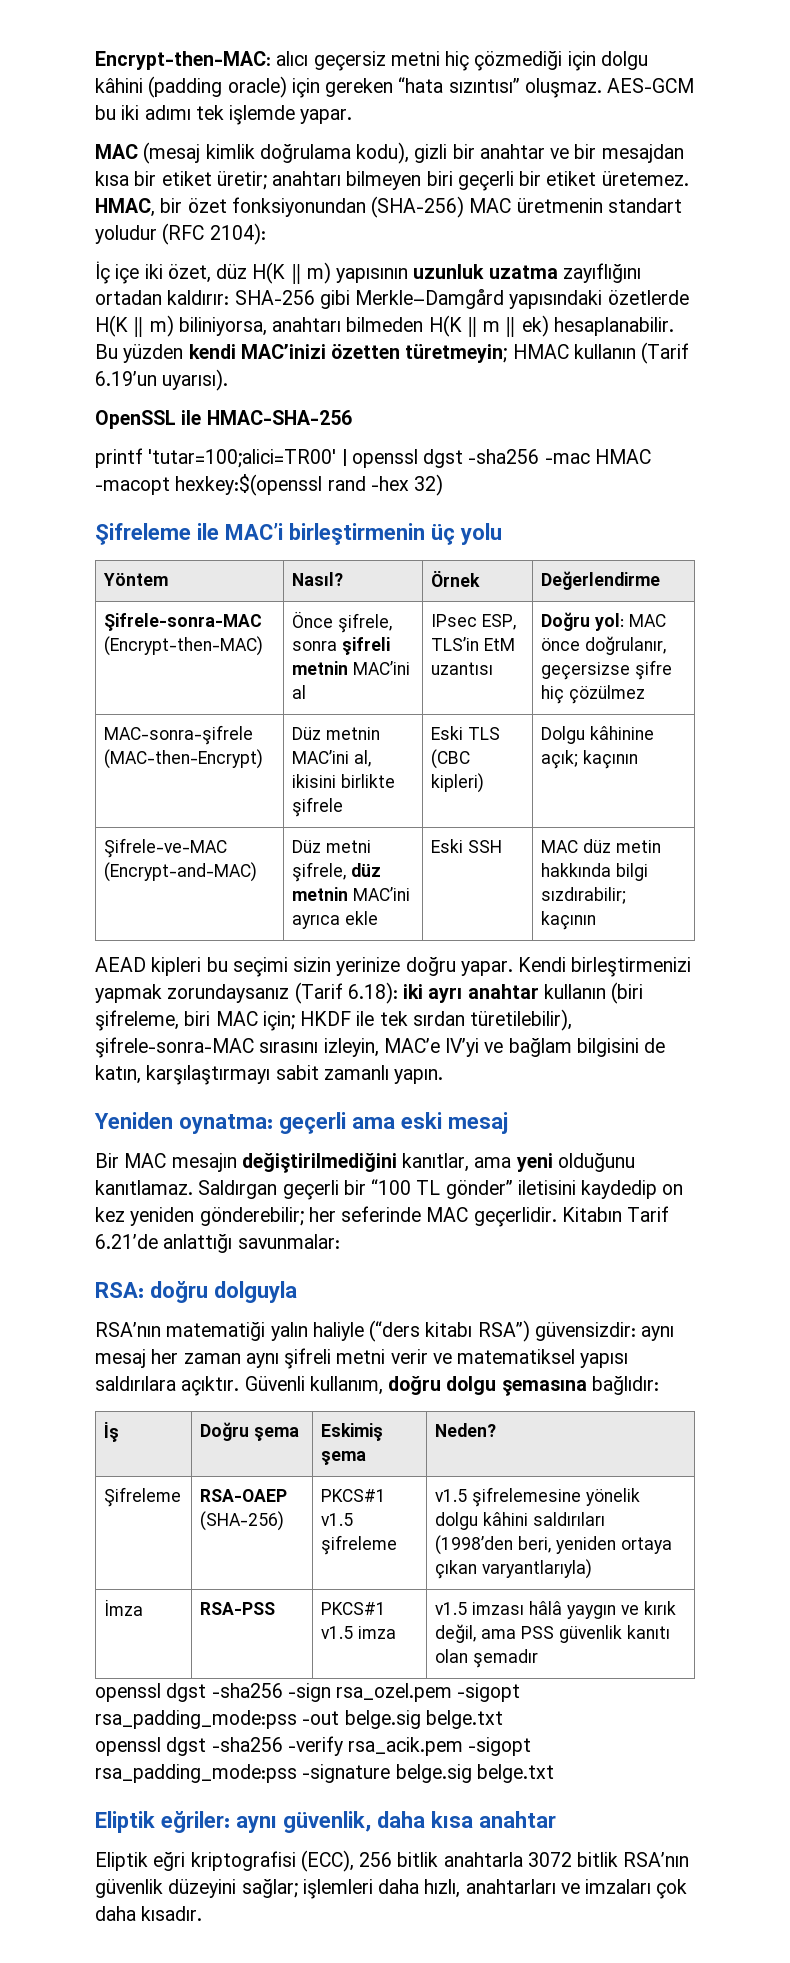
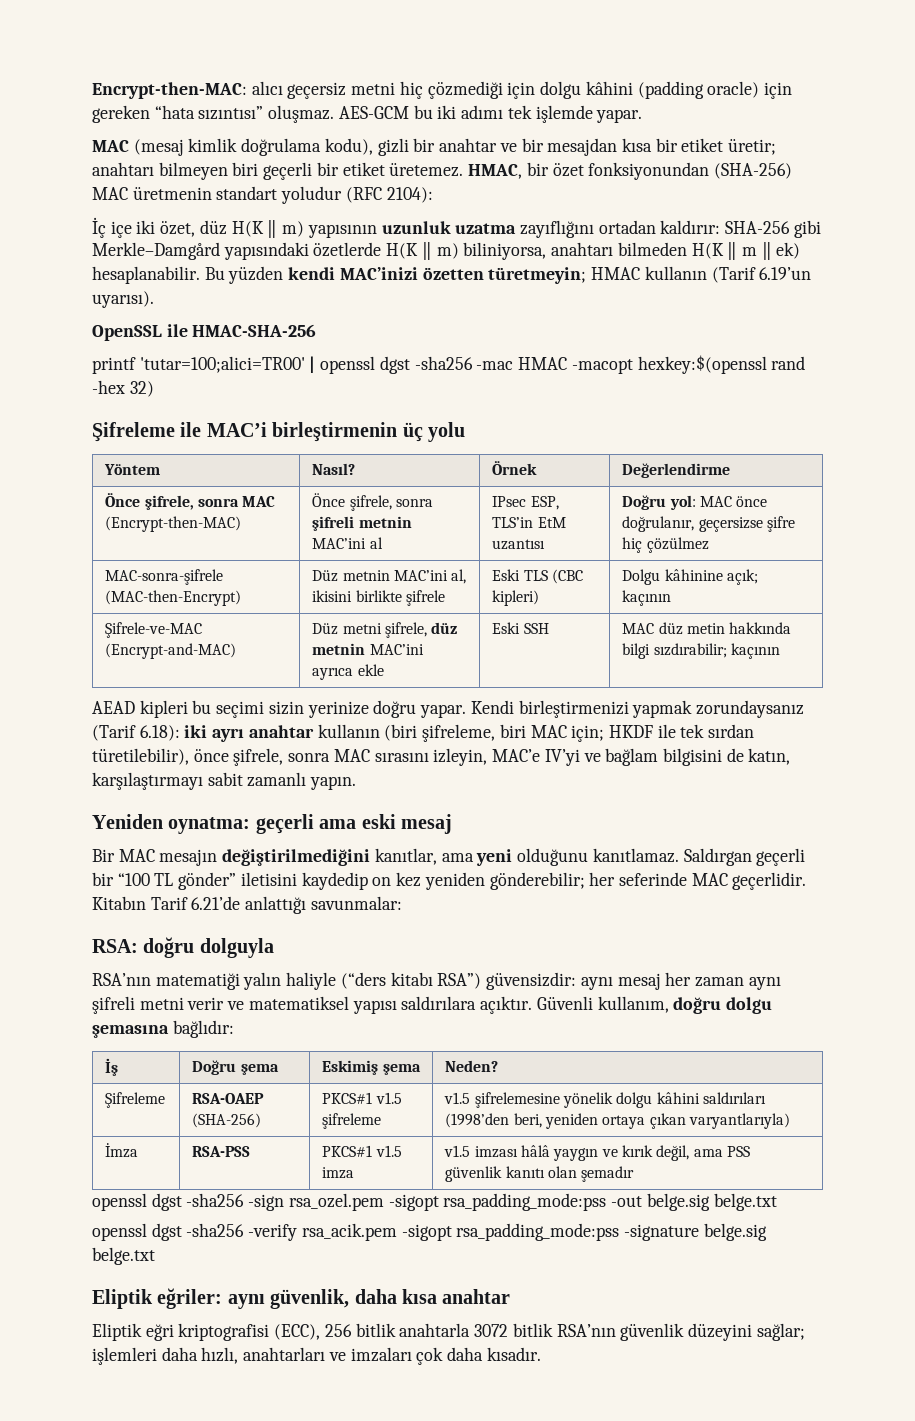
- Şifrele-sonra-MAC (Encrypt-then-MAC) | Önce şifrele, sonra şifreli metnin MAC’ini al | IPsec ESP, TLS’in EtM uzantısı | Doğru yol: MAC önce doğrulanır, geçersizse şifre hiç çözülmez
+ Önce şifrele, sonra MAC (Encrypt-then-MAC) | Önce şifrele, sonra şifreli metnin MAC’ini al | IPsec ESP, TLS’in EtM uzantısı | Doğru yol: MAC önce doğrulanır, geçersizse şifre hiç çözülmez
- Kendi birleştirmenizi yapmak zorundaysanız (Tarif 6.18): iki ayrı anahtar kullanın (biri şifreleme, biri MAC için; HKDF ile tek sırdan türetilebilir), şifrele-sonra-MAC sırasını izleyin, MAC’e IV’yi ve bağlam bilgisini de katın, karşılaştırmayı sabit zamanlı yapın.
+ Kendi birleştirmenizi yapmak zorundaysanız (Tarif 6.18): iki ayrı anahtar kullanın (biri şifreleme, biri MAC için; HKDF ile tek sırdan türetilebilir), önce şifrele, sonra MAC sırasını izleyin, MAC’e IV’yi ve bağlam bilgisini de katın, karşılaştırmayı sabit zamanlı yapın.

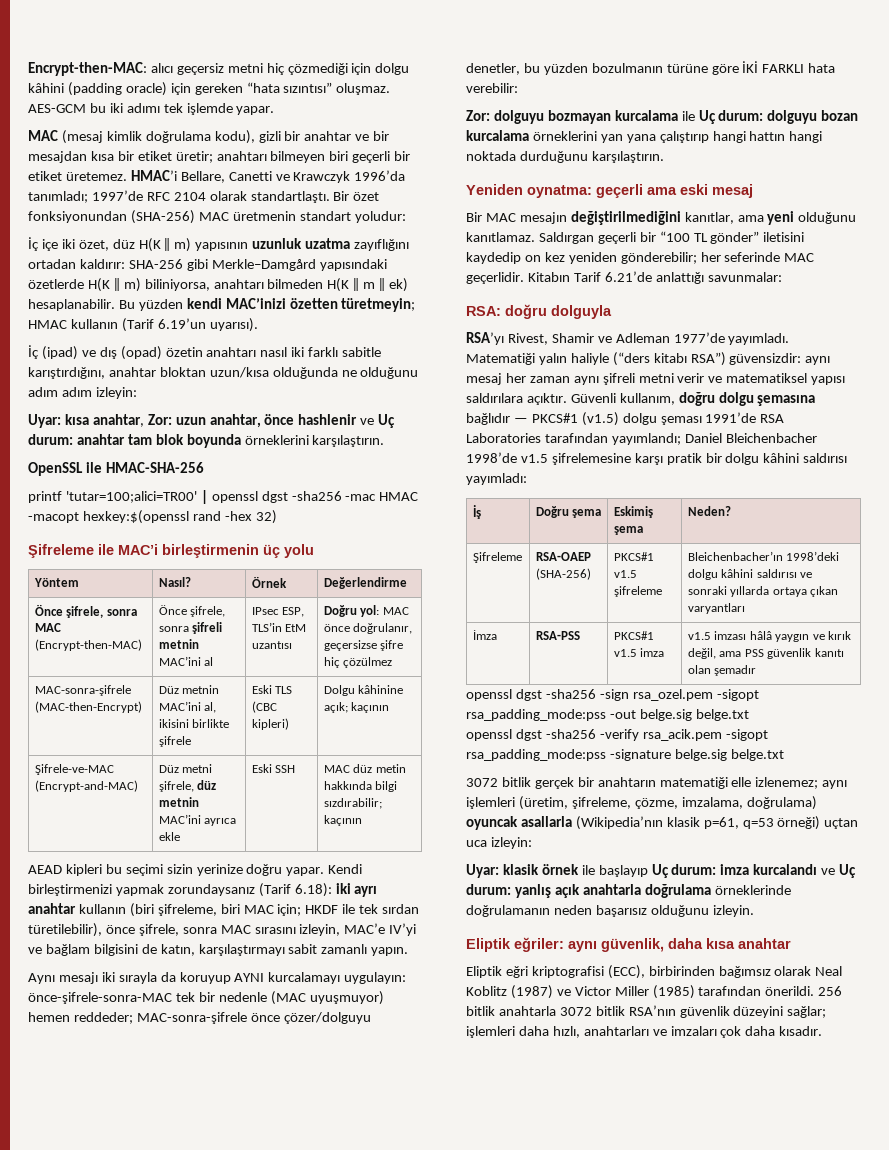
- HMAC, bir özet fonksiyonundan (SHA-256) MAC üretmenin standart yoludur (RFC 2104):
+ HMAC’i Bellare, Canetti ve Krawczyk 1996’da tanımladı; 1997’de RFC 2104 olarak standartlaştı. Bir özet fonksiyonundan (SHA-256) MAC üretmenin standart yoludur:
+ İç (ipad) ve dış (opad) özetin anahtarı nasıl iki farklı sabitle karıştırdığını, anahtar bloktan uzun/kısa olduğunda ne olduğunu adım adım izleyin:
+ Uyar: kısa anahtar, Zor: uzun anahtar, önce hashlenir ve Uç durum: anahtar tam blok boyunda örneklerini karşılaştırın.
+ Aynı mesajı iki sırayla da koruyup AYNI kurcalamayı uygulayın: önce-şifrele-sonra-MAC tek bir nedenle (MAC uyuşmuyor) hemen reddeder; MAC-sonra-şifrele önce çözer/dolguyu denetler, bu yüzden bozulmanın türüne göre İKİ FARKLI hata verebilir:
+ Zor: dolguyu bozmayan kurcalama ile Uç durum: dolguyu bozan kurcalama örneklerini yan yana çalıştırıp hangi hattın hangi noktada durduğunu karşılaştırın.
- RSA’nın matematiği yalın haliyle (“ders kitabı RSA”) güvensizdir: aynı mesaj her zaman aynı şifreli metni verir ve matematiksel yapısı saldırılara açıktır.
+ RSA’yı Rivest, Shamir ve Adleman 1977’de yayımladı. Matematiği yalın haliyle (“ders kitabı RSA”) güvensizdir: aynı mesaj her zaman aynı şifreli metni verir ve matematiksel yapısı saldırılara açıktır.
- Güvenli kullanım, doğru dolgu şemasına bağlıdır:
+ Güvenli kullanım, doğru dolgu şemasına bağlıdır — PKCS#1 (v1.5) dolgu şeması 1991’de RSA Laboratories tarafından yayımlandı; Daniel Bleichenbacher 1998’de v1.5 şifrelemesine karşı pratik bir dolgu kâhini saldırısı yayımladı:
- Şifreleme | RSA-OAEP (SHA-256) | PKCS#1 v1.5 şifreleme | v1.5 şifrelemesine yönelik dolgu kâhini saldırıları (1998’den beri, yeniden ortaya çıkan varyantlarıyla)
+ Şifreleme | RSA-OAEP (SHA-256) | PKCS#1 v1.5 şifreleme | Bleichenbacher’ın 1998’deki dolgu kâhini saldırısı ve sonraki yıllarda ortaya çıkan varyantları
+ 3072 bitlik gerçek bir anahtarın matematiği elle izlenemez; aynı işlemleri (üretim, şifreleme, çözme, imzalama, doğrulama) oyuncak asallarla (Wikipedia’nın klasik p=61, q=53 örneği) uçtan uca izleyin:
+ Uyar: klasik örnek ile başlayıp Uç durum: imza kurcalandı ve Uç durum: yanlış açık anahtarla doğrulama örneklerinde doğrulamanın neden başarısız olduğunu izleyin.
- Eliptik eğri kriptografisi (ECC), 256 bitlik anahtarla 3072 bitlik RSA’nın güvenlik düzeyini sağlar; işlemleri daha hızlı, anahtarları ve imzaları çok daha kısadır.
+ Eliptik eğri kriptografisi (ECC), birbirinden bağımsız olarak Neal Koblitz (1987) ve Victor Miller (1985) tarafından önerildi. 256 bitlik anahtarla 3072 bitlik RSA’nın güvenlik düzeyini sağlar; işlemleri daha hızlı, anahtarları ve imzaları çok daha kısadır.

